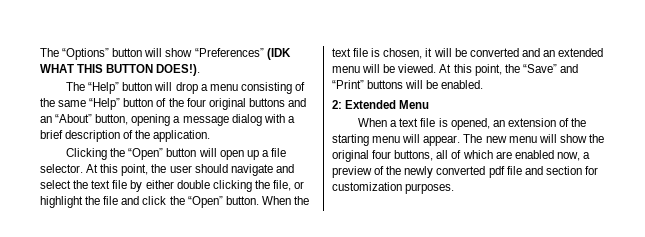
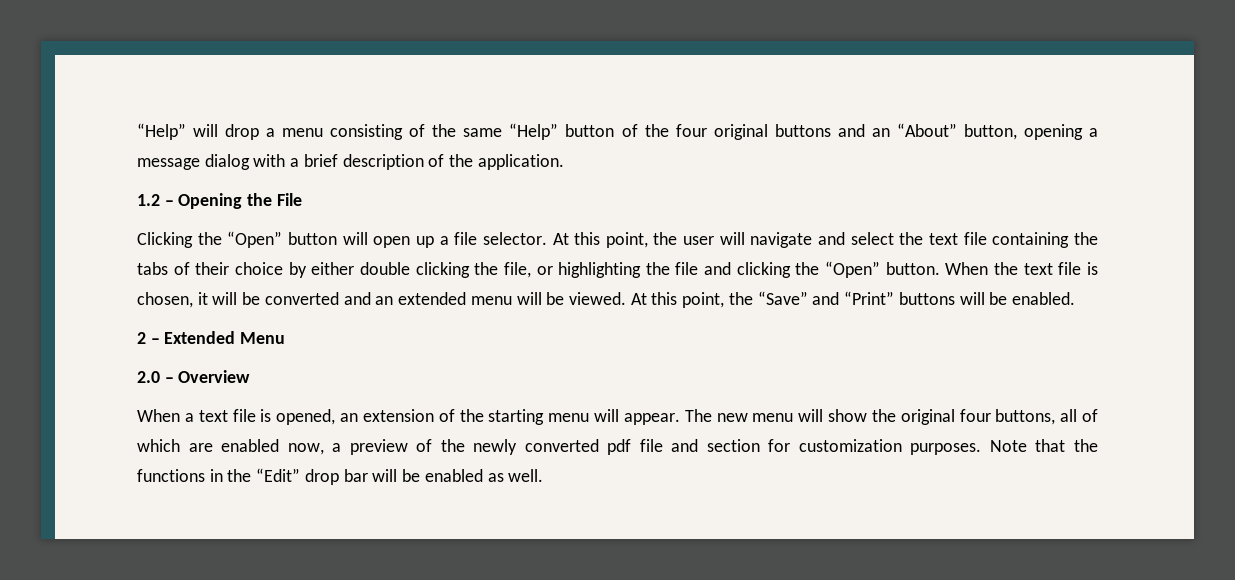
- The “Options” button will show “Preferences” (IDK WHAT THIS BUTTON DOES!).
- The “Help” button will drop a menu consisting of the same “Help” button of the four original buttons and an “About” button, opening a message dialog with a brief description of the application.
+ “Help” will drop a menu consisting of the same “Help” button of the four original buttons and an “About” button, opening a message dialog with a brief description of the application.
+ 1.2 – Opening the File
- At this point, the user should navigate and select the text file by either double clicking the file, or highlight the file and click the “Open” button.
+ At this point, the user will navigate and select the text file containing the tabs of their choice by either double clicking the file, or highlighting the file and clicking the “Open” button.
- 2: Extended Menu
+ 2 – Extended Menu
+ 2.0 – Overview
+ Note that the functions in the “Edit” drop bar will be enabled as well.

